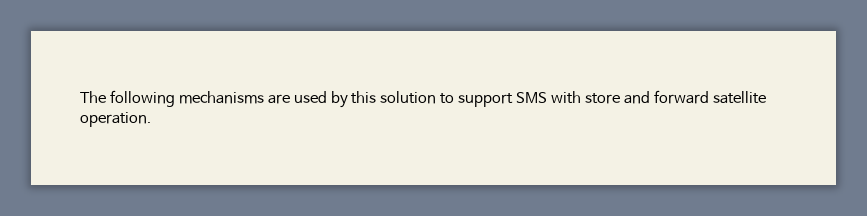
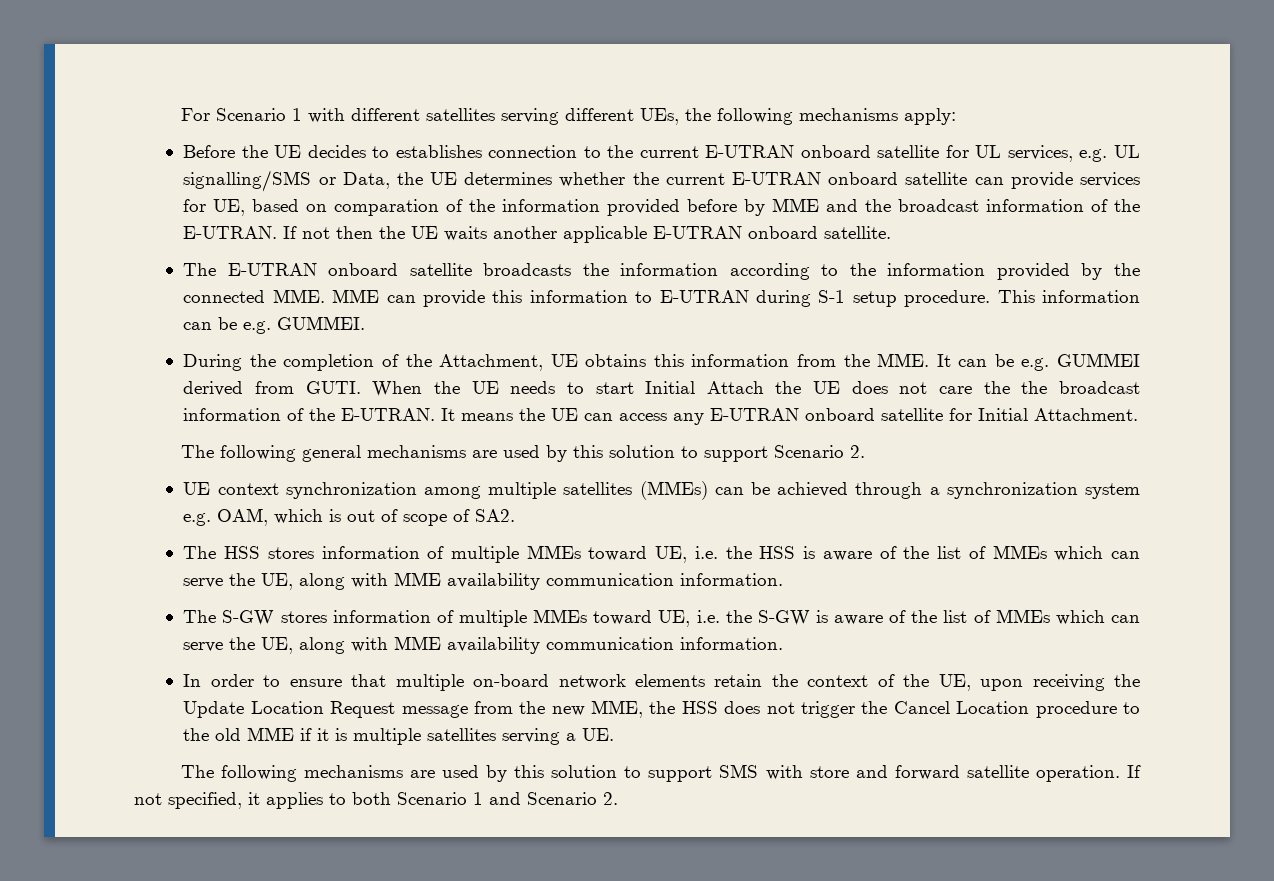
+ For Scenario 1 with different satellites serving different UEs, the following mechanisms apply:
+ Before the UE decides to establishes connection to the current E-UTRAN onboard satellite for UL services, e.g. UL signalling/SMS or Data, the UE determines whether the current E-UTRAN onboard satellite can provide services for UE, based on comparation of the information provided before by MME and the broadcast information of the E-UTRAN. If not then the UE waits another applicable E-UTRAN onboard satellite.
+ The E-UTRAN onboard satellite broadcasts the information according to the information provided by the connected MME. MME can provide this information to E-UTRAN during S-1 setup procedure. This information can be e.g. GUMMEI.
+ During the completion of the Attachment, UE obtains this information from the MME. It can be e.g. GUMMEI derived from GUTI. When the UE needs to start Initial Attach the UE does not care the the broadcast information of the E-UTRAN. It means the UE can access any E-UTRAN onboard satellite for Initial Attachment.
+ The following general mechanisms are used by this solution to support Scenario 2.
+ UE context synchronization among multiple satellites (MMEs) can be achieved through a synchronization system e.g. OAM, which is out of scope of SA2.
+ The HSS stores information of multiple MMEs toward UE, i.e. the HSS is aware of the list of MMEs which can serve the UE, along with MME availability communication information.
+ The S-GW stores information of multiple MMEs toward UE, i.e. the S-GW is aware of the list of MMEs which can serve the UE, along with MME availability communication information.
+ In order to ensure that multiple on-board network elements retain the context of the UE, upon receiving the Update Location Request message from the new MME, the HSS does not trigger the Cancel Location procedure to the old MME if it is multiple satellites serving a UE.
+ If not specified, it applies to both Scenario 1 and Scenario 2.

